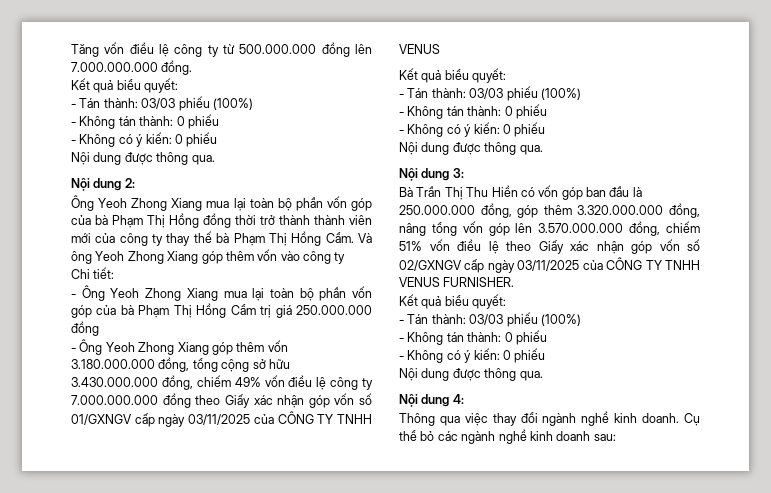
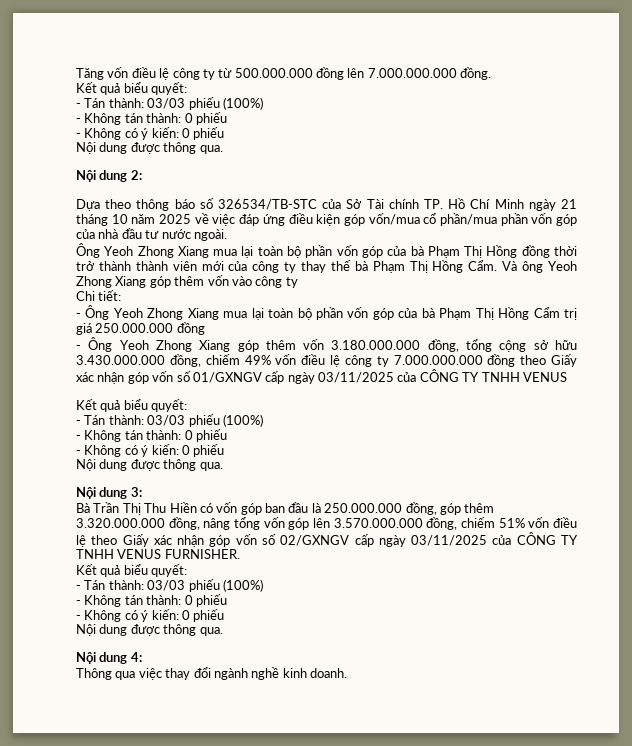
+ Dựa theo thông báo số 326534/TB-STC của Sở Tài chính TP. Hồ Chí Minh ngày 21 tháng 10 năm 2025 về việc đáp ứng điều kiện góp vốn/mua cổ phần/mua phần vốn góp của nhà đầu tư nước ngoài.
- Cụ thể bỏ các ngành nghề kinh doanh sau:

